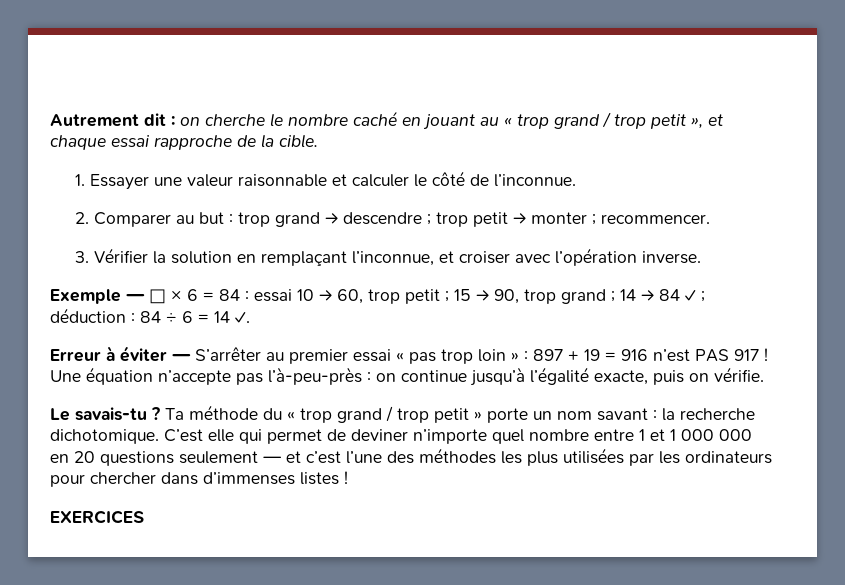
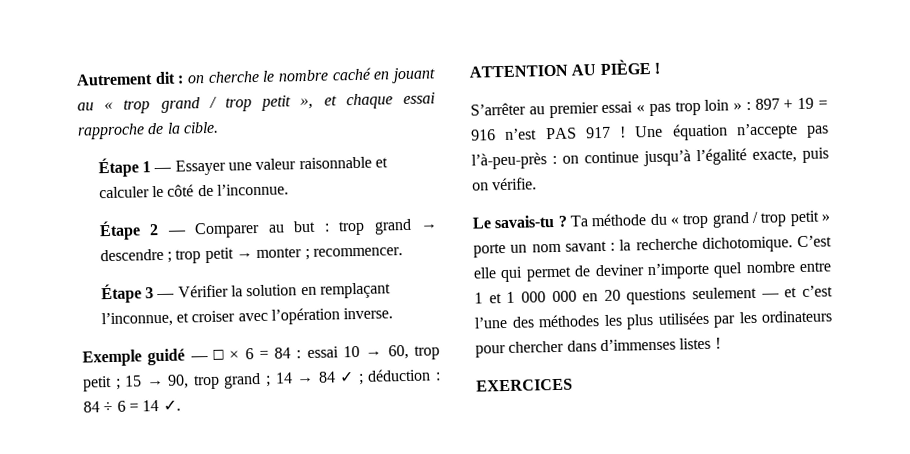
- 1. Essayer une valeur raisonnable et calculer le côté de l’inconnue.
+ Étape 1 — Essayer une valeur raisonnable et calculer le côté de l’inconnue.
- 2. Comparer au but : trop grand → descendre ; trop petit → monter ; recommencer.
+ Étape 2 — Comparer au but : trop grand → descendre ; trop petit → monter ; recommencer.
- 3. Vérifier la solution en remplaçant l’inconnue, et croiser avec l’opération inverse.
+ Étape 3 — Vérifier la solution en remplaçant l’inconnue, et croiser avec l’opération inverse.
- Exemple — □ × 6 = 84 : essai 10 → 60, trop petit ; 15 → 90, trop grand ; 14 → 84 ✓ ; déduction : 84 ÷ 6 = 14 ✓.
+ Exemple guidé — □ × 6 = 84 : essai 10 → 60, trop petit ; 15 → 90, trop grand ; 14 → 84 ✓ ; déduction : 84 ÷ 6 = 14 ✓.
- Erreur à éviter — S’arrêter au premier essai « pas trop loin » : 897 + 19 = 916 n’est PAS 917 !
+ ATTENTION AU PIÈGE !
+ S’arrêter au premier essai « pas trop loin » : 897 + 19 = 916 n’est PAS 917 !

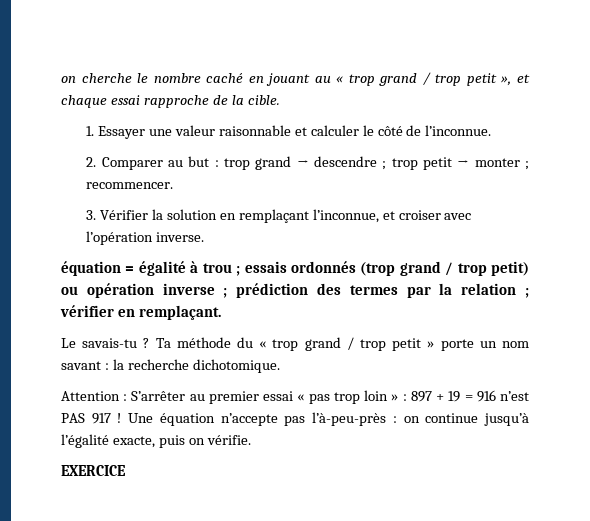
- Autrement dit : on cherche le nombre caché en jouant au « trop grand / trop petit », et chaque essai rapproche de la cible.
+ on cherche le nombre caché en jouant au « trop grand / trop petit », et chaque essai rapproche de la cible.
- Étape 1 — Essayer une valeur raisonnable et calculer le côté de l’inconnue.
+ 1. Essayer une valeur raisonnable et calculer le côté de l’inconnue.
- Étape 2 — Comparer au but : trop grand → descendre ; trop petit → monter ; recommencer.
+ 2. Comparer au but : trop grand → descendre ; trop petit → monter ; recommencer.
- Étape 3 — Vérifier la solution en remplaçant l’inconnue, et croiser avec l’opération inverse.
+ 3. Vérifier la solution en remplaçant l’inconnue, et croiser avec l’opération inverse.
- Exemple guidé — □ × 6 = 84 : essai 10 → 60, trop petit ; 15 → 90, trop grand ; 14 → 84 ✓ ; déduction : 84 ÷ 6 = 14 ✓.
- ATTENTION AU PIÈGE !
- S’arrêter au premier essai « pas trop loin » : 897 + 19 = 916 n’est PAS 917 !
+ équation = égalité à trou ; essais ordonnés (trop grand / trop petit) ou opération inverse ; prédiction des termes par la relation ; vérifier en remplaçant.
+ Le savais-tu ? Ta méthode du « trop grand / trop petit » porte un nom savant : la recherche dichotomique.
+ Attention : S’arrêter au premier essai « pas trop loin » : 897 + 19 = 916 n’est PAS 917 !
- Le savais-tu ? Ta méthode du « trop grand / trop petit » porte un nom savant : la recherche dichotomique. C’est elle qui permet de deviner n’importe quel nombre entre 1 et 1 000 000 en 20 questions seulement — et c’est l’une des méthodes les plus utilisées par les ordinateurs pour chercher dans d’immenses listes !
- EXERCICES
+ EXERCICE

